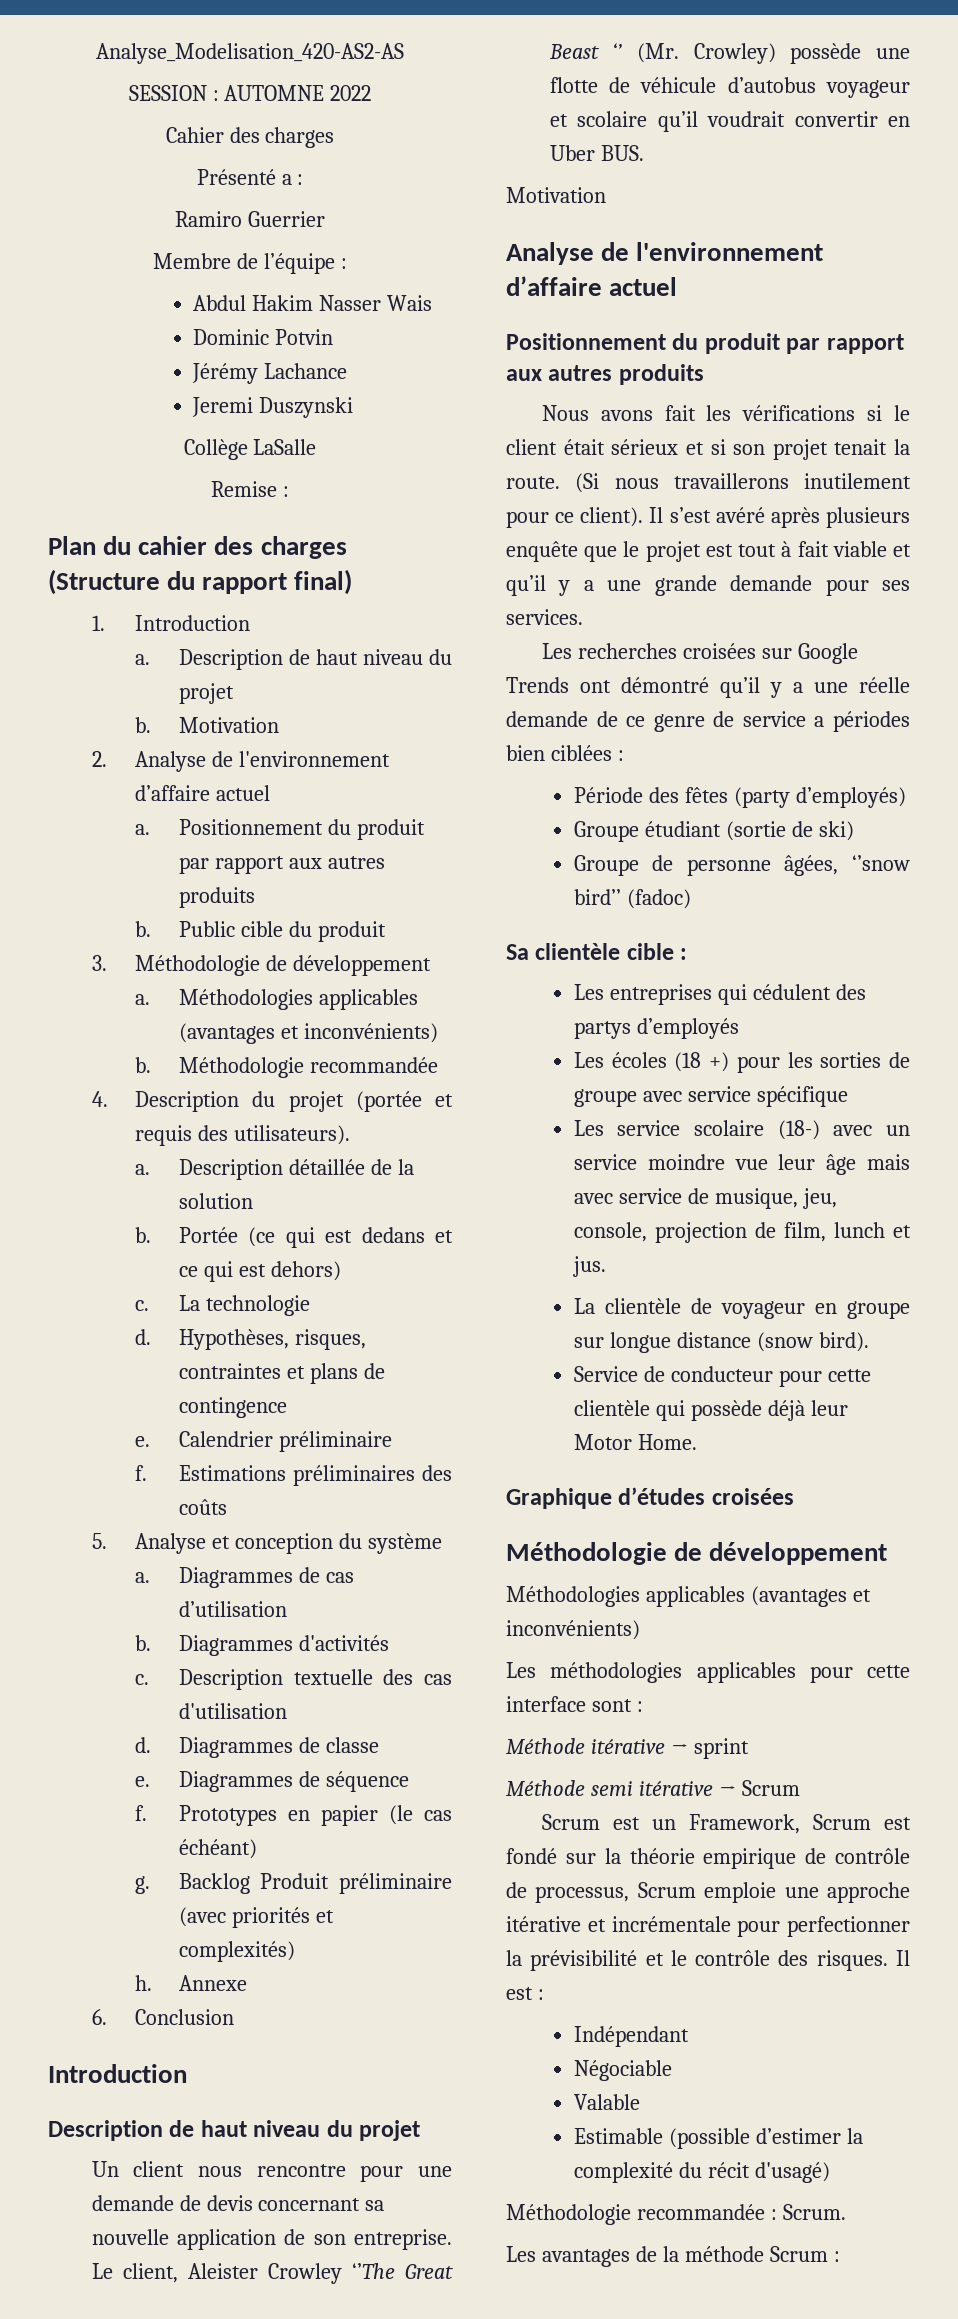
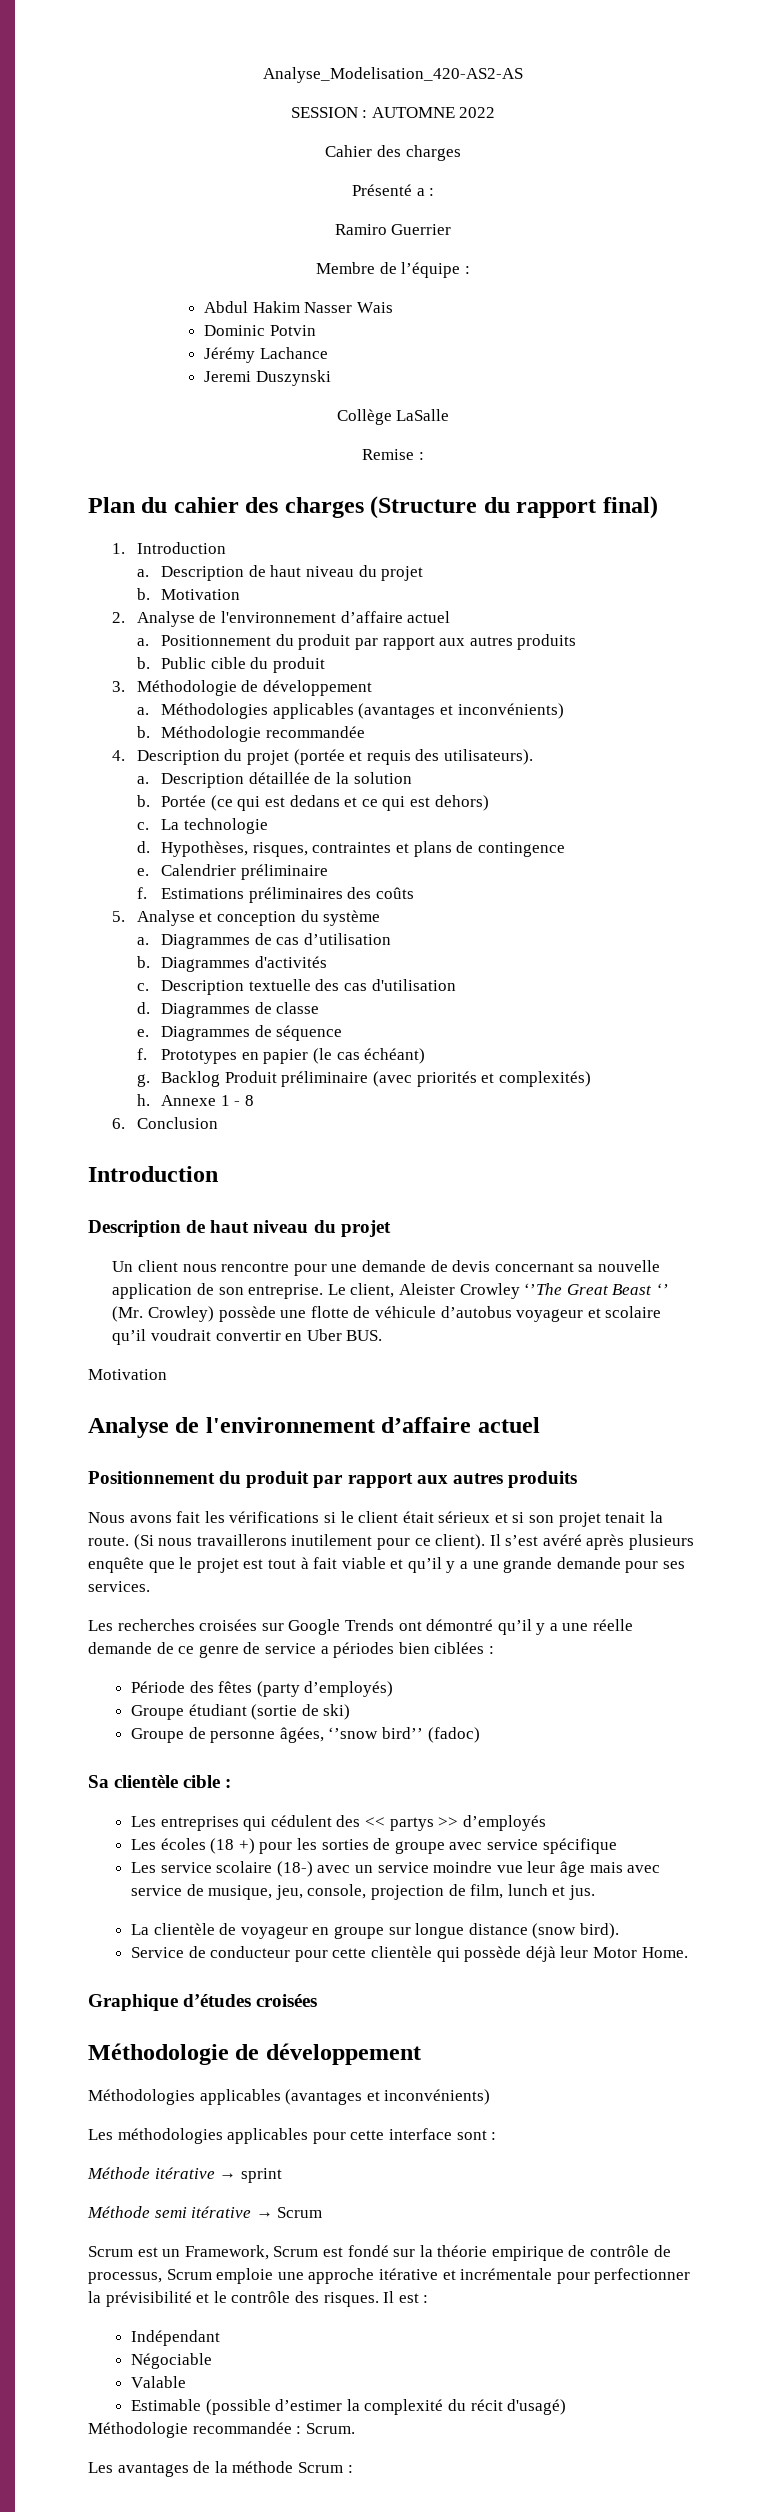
- Annexe
+ Annexe 1 - 8
- Les entreprises qui cédulent des partys d’employés
+ Les entreprises qui cédulent des << partys >> d’employés

